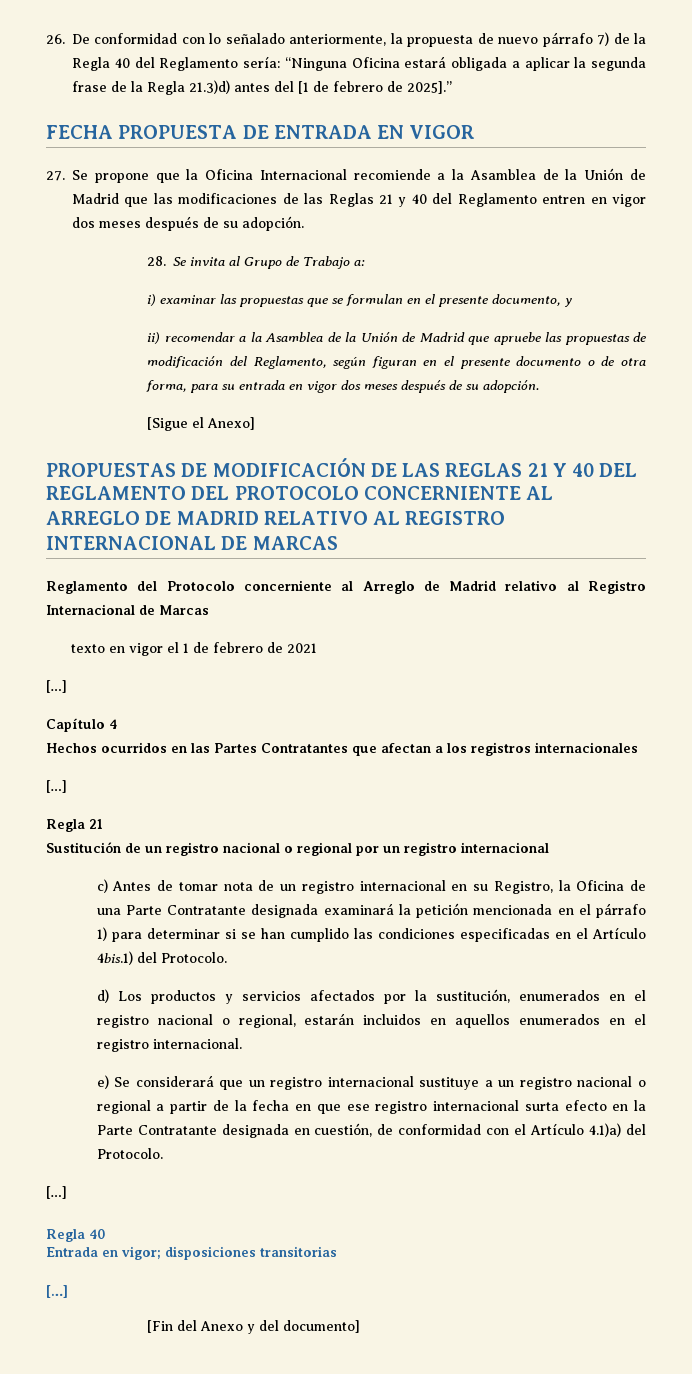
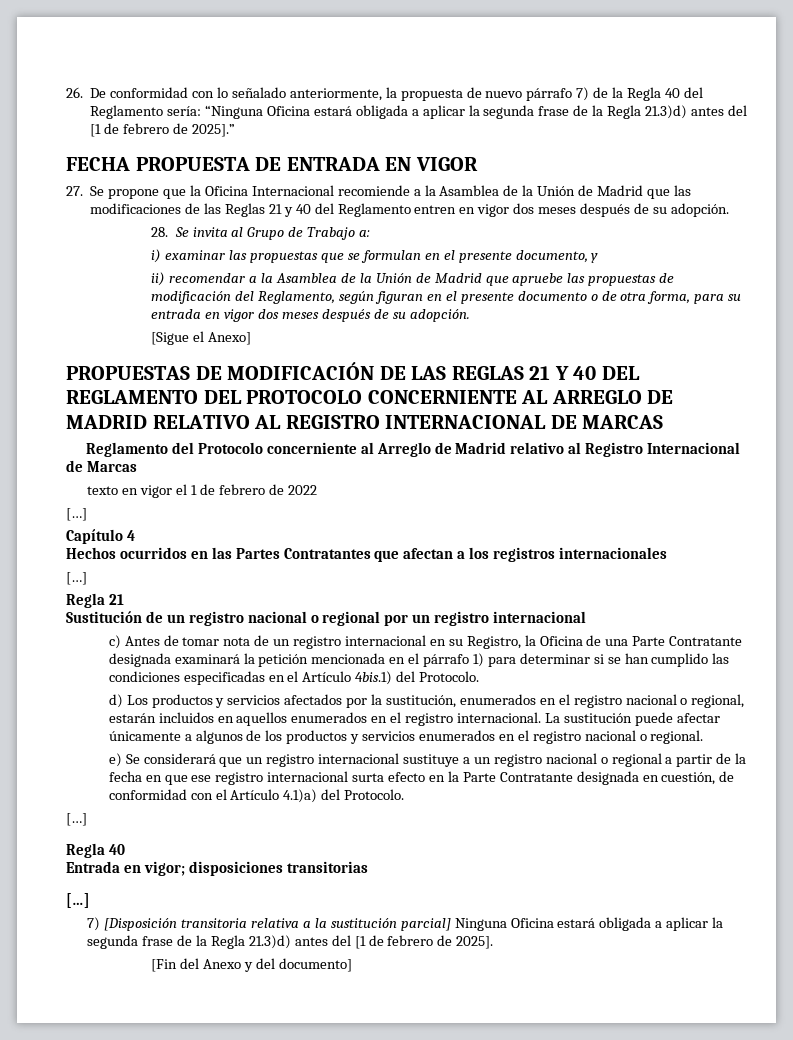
- texto en vigor el 1 de febrero de 2021
+ texto en vigor el 1 de febrero de 2022
+ La sustitución puede afectar únicamente a algunos de los productos y servicios enumerados en el registro nacional o regional.
+ 7) [Disposición transitoria relativa a la sustitución parcial] Ninguna Oficina estará obligada a aplicar la segunda frase de la Regla 21.3)d) antes del [1 de febrero de 2025].

